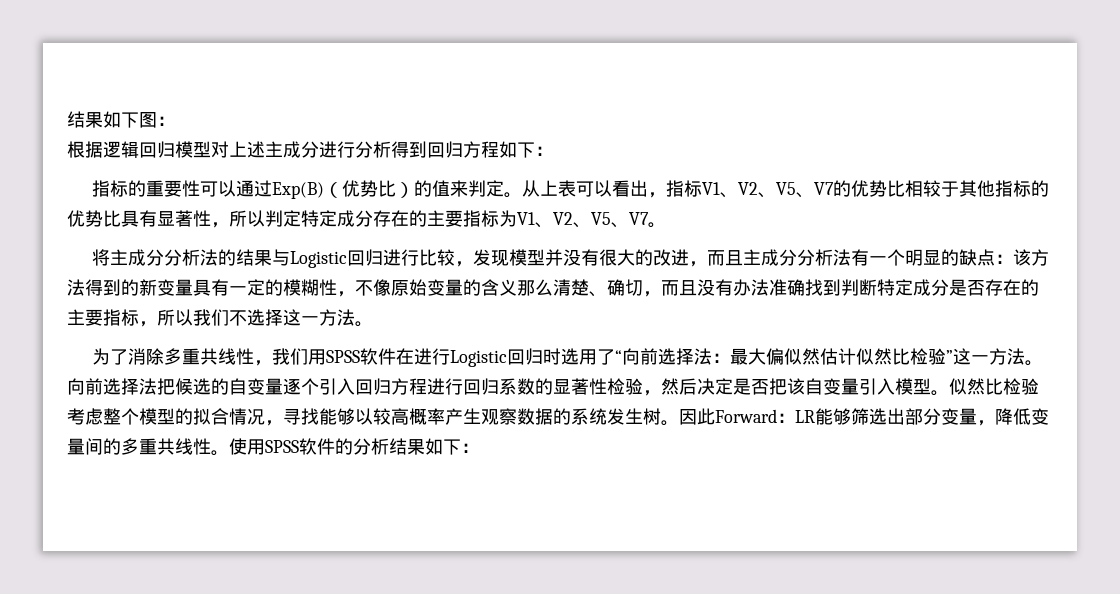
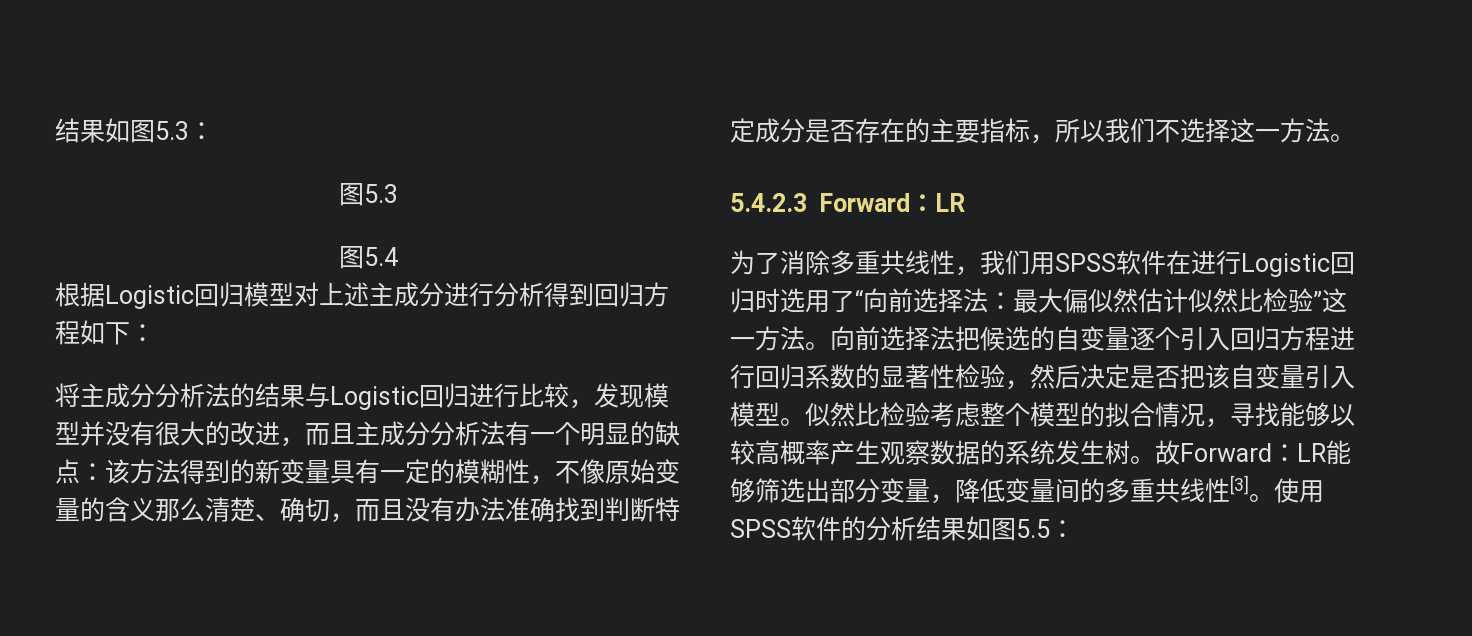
- 结果如下图：
+ 结果如图5.3：
+ 图5.3
+ 图5.4
- 根据逻辑回归模型对上述主成分进行分析得到回归方程如下：
+ 根据Logistic回归模型对上述主成分进行分析得到回归方程如下：
- 指标的重要性可以通过Exp(B)（优势比）的值来判定。从上表可以看出，指标V1、V2、V5、V7的优势比相较于其他指标的优势比具有显著性，所以判定特定成分存在的主要指标为V1、V2、V5、V7。
+ 5.4.2.3 Forward：LR
- 因此Forward：LR能够筛选出部分变量，降低变量间的多重共线性。
+ 故Forward：LR能够筛选出部分变量，降低变量间的多重共线性[3]。
- 使用SPSS软件的分析结果如下：
+ 使用SPSS软件的分析结果如图5.5：

